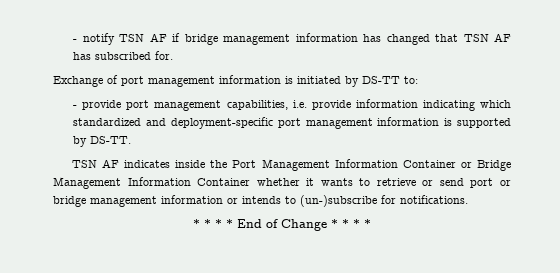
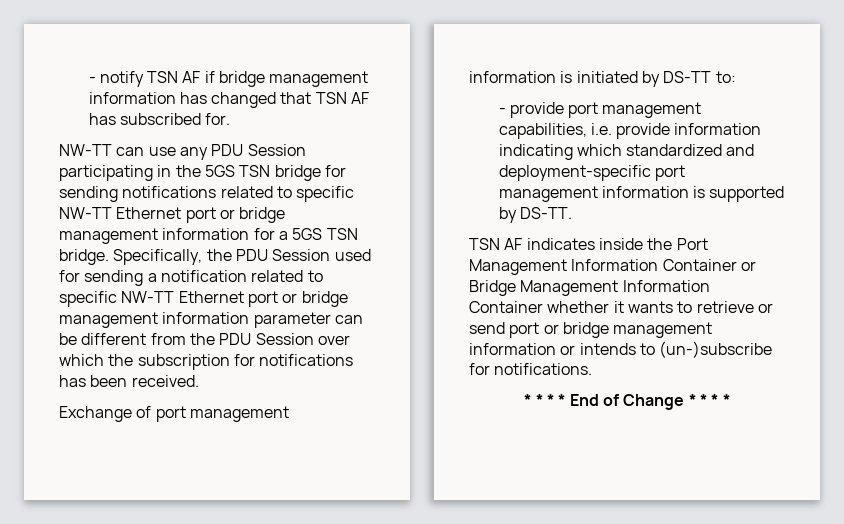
+ NW-TT can use any PDU Session participating in the 5GS TSN bridge for sending notifications related to specific NW-TT Ethernet port or bridge management information for a 5GS TSN bridge. Specifically, the PDU Session used for sending a notification related to specific NW-TT Ethernet port or bridge management information parameter can be different from the PDU Session over which the subscription for notifications has been received.

